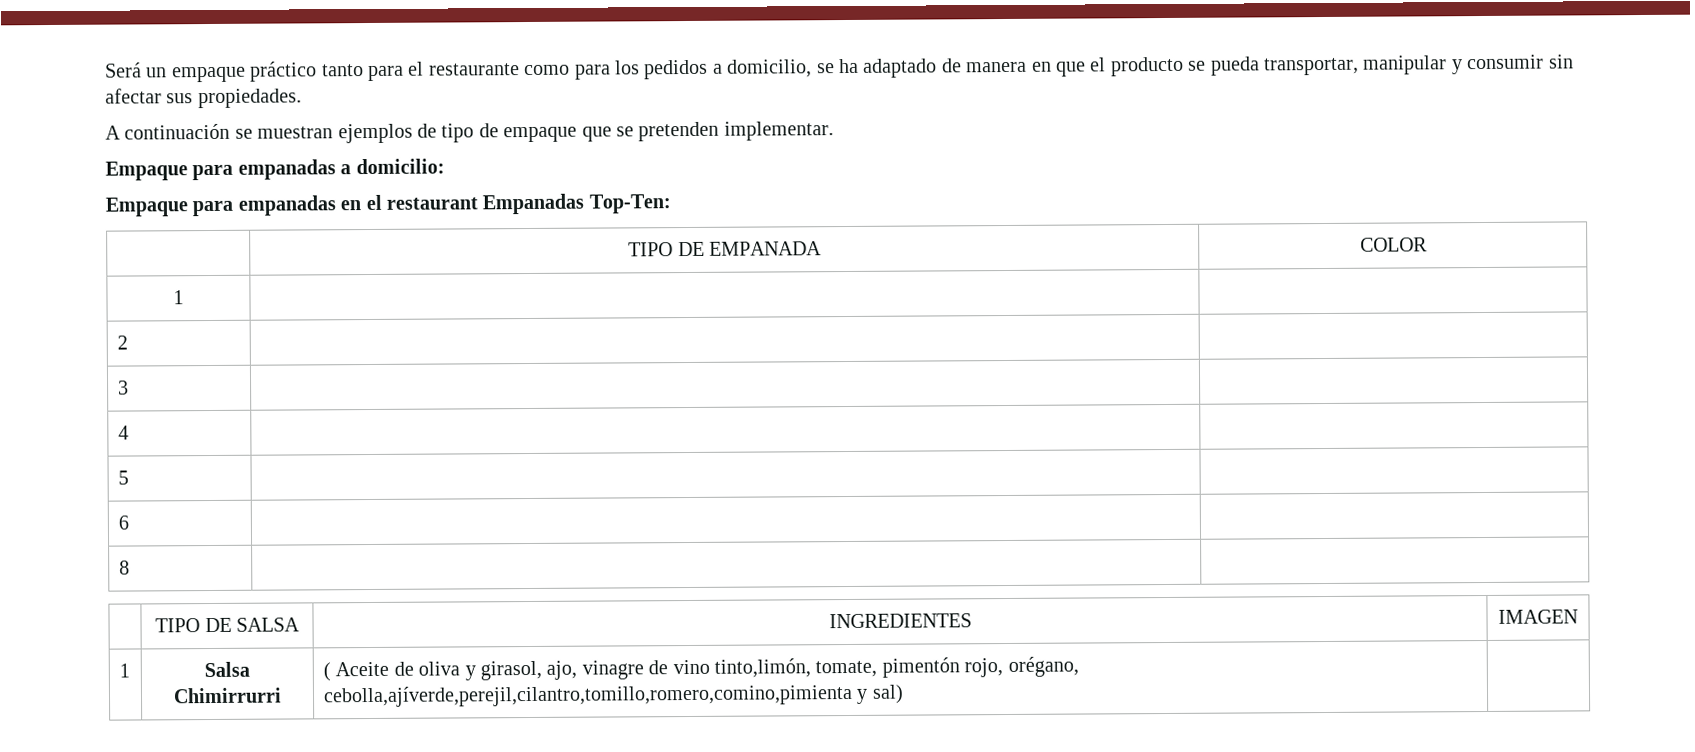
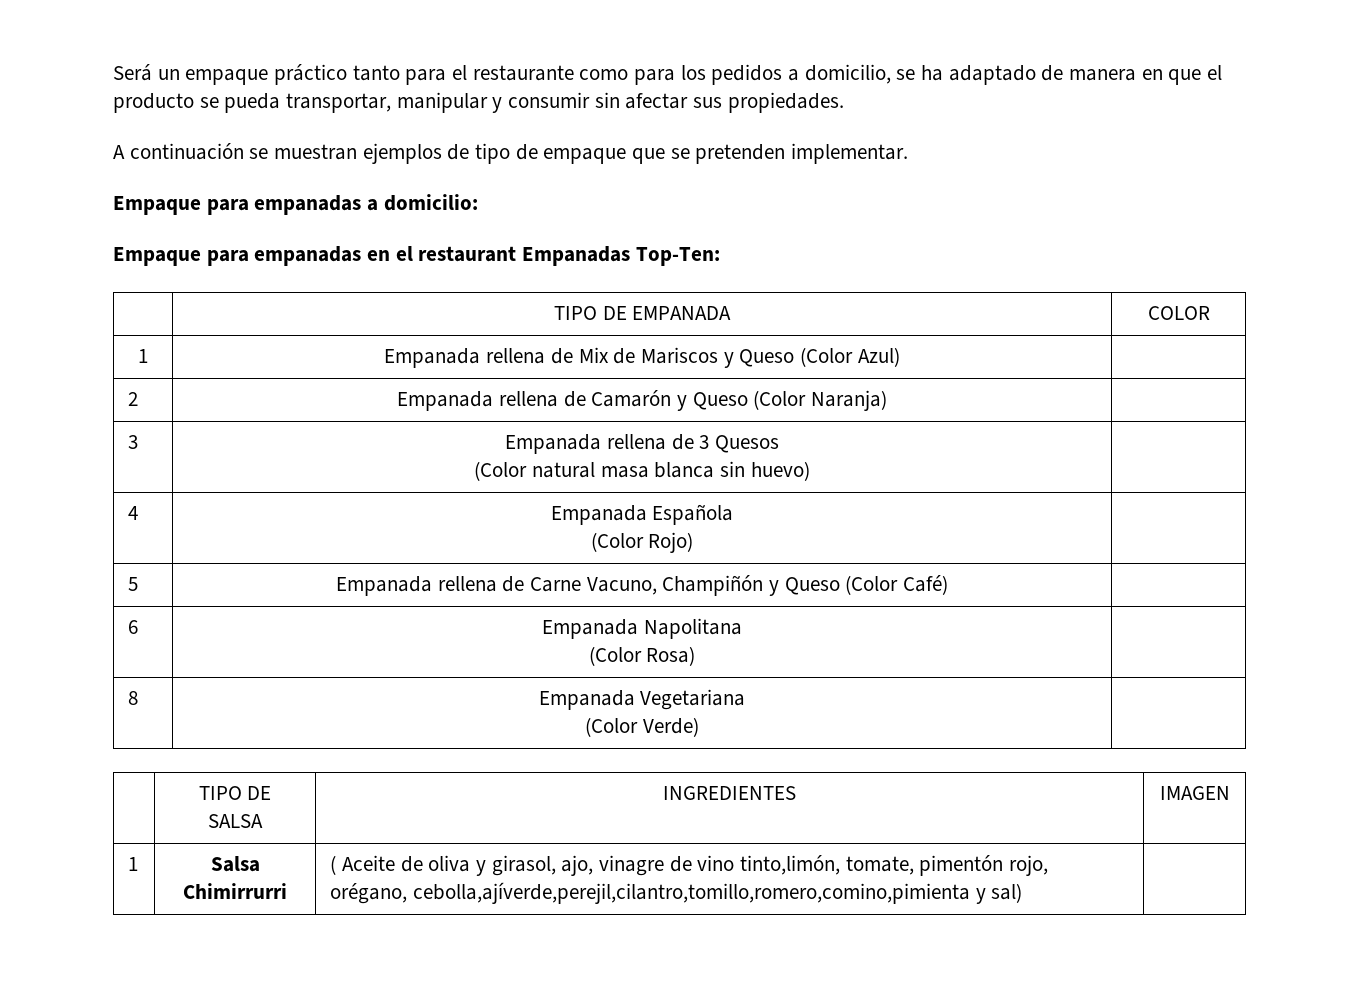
- 1 | |
- 2 | |
- 3 | |
- 4 | |
- 5 | |
- 6 | |
- 8 | |
+ 1 | Empanada rellena de Mix de Mariscos y Queso (Color Azul) |
+ 2 | Empanada rellena de Camarón y Queso (Color Naranja) |
+ 3 | Empanada rellena de 3 Quesos
+ (Color natural masa blanca sin huevo) |
+ 4 | Empanada Española
+ (Color Rojo) |
+ 5 | Empanada rellena de Carne Vacuno, Champiñón y Queso (Color Café) |
+ 6 | Empanada Napolitana
+ (Color Rosa) |
+ 8 | Empanada Vegetariana
+ (Color Verde) |

